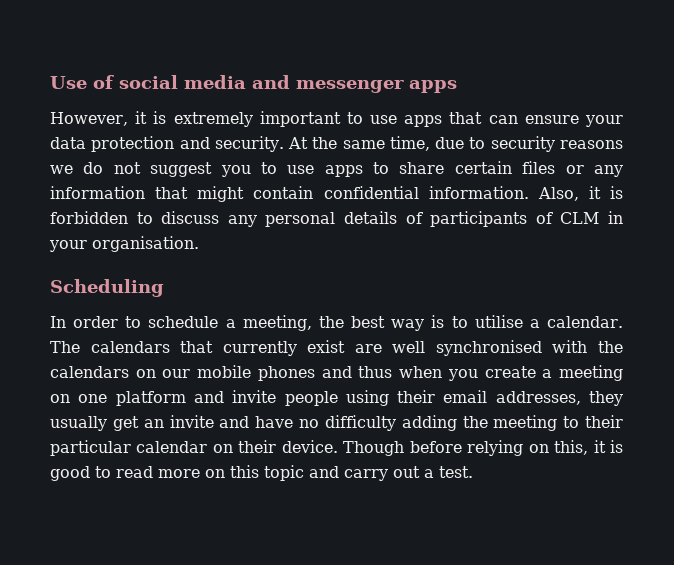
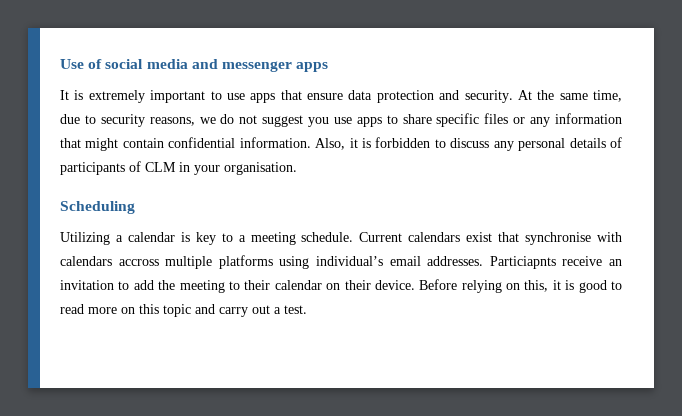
- However, it is extremely important to use apps that can ensure your data protection and security.
+ It is extremely important to use apps that ensure data protection and security.
- At the same time, due to security reasons we do not suggest you to use apps to share certain files or any information that might contain confidential information.
+ At the same time, due to security reasons, we do not suggest you use apps to share specific files or any information that might contain confidential information.
- In order to schedule a meeting, the best way is to utilise a calendar. The calendars that currently exist are well synchronised with the calendars on our mobile phones and thus when you create a meeting on one platform and invite people using their email addresses, they usually get an invite and have no difficulty adding the meeting to their particular calendar on their device.
+ Utilizing a calendar is key to a meeting schedule. Current calendars exist that synchronise with calendars accross multiple platforms using individual’s email addresses. Particiapnts receive an invitation to add the meeting to their calendar on their device.
- Though before relying on this, it is good to read more on this topic and carry out a test.
+ Before relying on this, it is good to read more on this topic and carry out a test.

